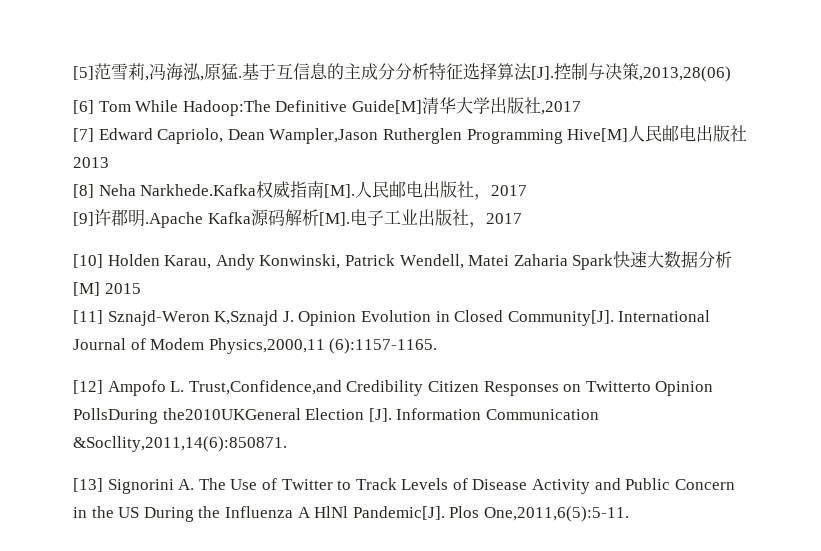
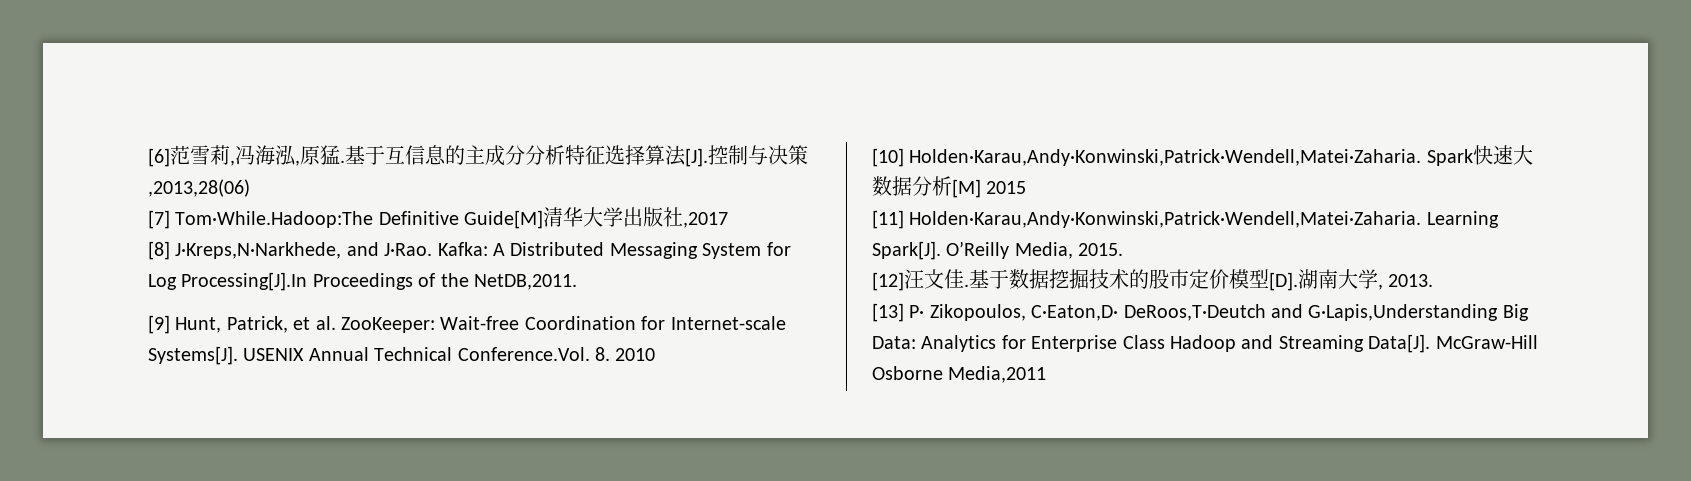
- [5]范雪莉,冯海泓,原猛.
+ [6]范雪莉,冯海泓,原猛.
- [6] Tom While Hadoop:The Definitive Guide[M]清华大学出版社,2017
+ [7] Tom·While.Hadoop:The Definitive Guide[M]清华大学出版社,2017
- [7] Edward Capriolo, Dean Wampler,Jason Rutherglen Programming Hive[M]人民邮电出版社2013
- [8] Neha Narkhede.Kafka权威指南[M].人民邮电出版社，2017
- [9]许郡明.Apache Kafka源码解析[M].电子工业出版社，2017
- [10] Holden Karau, Andy Konwinski, Patrick Wendell, Matei Zaharia Spark快速大数据分析[M] 2015
+ [8] J·Kreps,N·Narkhede, and J·Rao. Kafka: A Distributed Messaging System for Log Processing[J].In Proceedings of the NetDB,2011.
+ [9] Hunt, Patrick, et al. ZooKeeper: Wait-free Coordination for Internet-scale Systems[J]. USENIX Annual Technical Conference.Vol. 8. 2010
+ [10] Holden·Karau,Andy·Konwinski,Patrick·Wendell,Matei·Zaharia. Spark快速大数据分析[M] 2015
- [11] Sznajd-Weron K,Sznajd J. Opinion Evolution in Closed Community[J]. International Journal of Modem Physics,2000,11 (6):1157-1165.
- [12] Ampofo L. Trust,Confidence,and Credibility Citizen Responses on Twitterto Opinion PollsDuring the2010UKGeneral Election [J]. Information Communication &Socllity,2011,14(6):850871.
- [13] Signorini A. The Use of Twitter to Track Levels of Disease Activity and Public Concern in the US During the Influenza A HlNl Pandemic[J]. Plos One,2011,6(5):5-11.
+ [11] Holden·Karau,Andy·Konwinski,Patrick·Wendell,Matei·Zaharia. Learning Spark[J]. O’Reilly Media, 2015.
+ [12]汪文佳.基于数据挖掘技术的股市定价模型[D].湖南大学, 2013.
+ [13] P· Zikopoulos, C·Eaton,D· DeRoos,T·Deutch and G·Lapis,Understanding Big Data: Analytics for Enterprise Class Hadoop and Streaming Data[J]. McGraw-Hill Osborne Media,2011

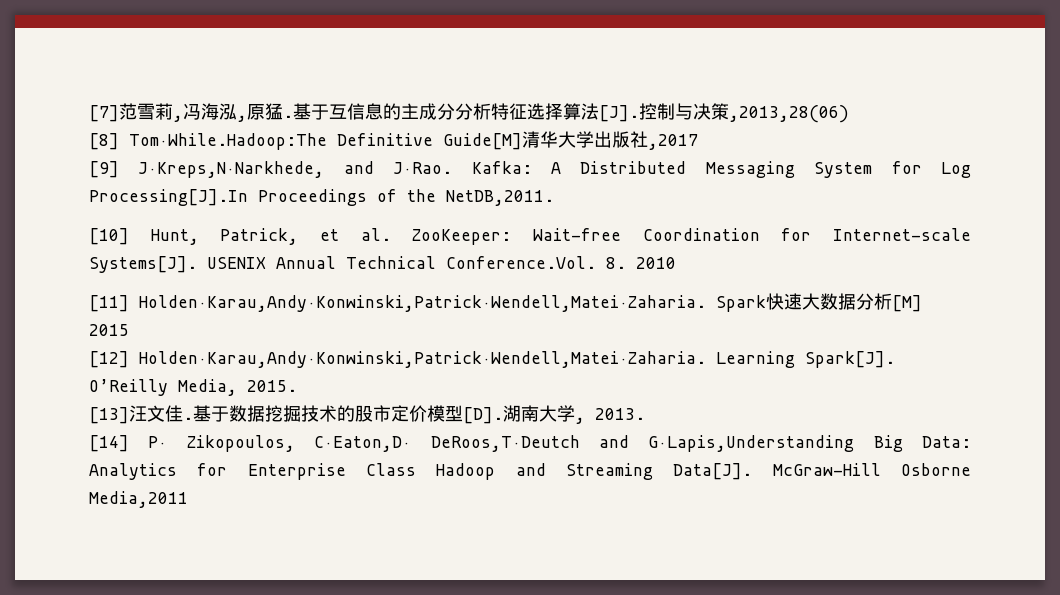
- [6]范雪莉,冯海泓,原猛.
+ [7]范雪莉,冯海泓,原猛.
- [7] Tom·While.Hadoop:The Definitive Guide[M]清华大学出版社,2017
+ [8] Tom·While.Hadoop:The Definitive Guide[M]清华大学出版社,2017
- [8] J·Kreps,N·Narkhede, and J·Rao.
+ [9] J·Kreps,N·Narkhede, and J·Rao.
- [9] Hunt, Patrick, et al. ZooKeeper: Wait-free Coordination for Internet-scale Systems[J].
+ [10] Hunt, Patrick, et al. ZooKeeper: Wait-free Coordination for Internet-scale Systems[J].
- [10] Holden·Karau,Andy·Konwinski,Patrick·Wendell,Matei·Zaharia.
+ [11] Holden·Karau,Andy·Konwinski,Patrick·Wendell,Matei·Zaharia.
- [11] Holden·Karau,Andy·Konwinski,Patrick·Wendell,Matei·Zaharia.
+ [12] Holden·Karau,Andy·Konwinski,Patrick·Wendell,Matei·Zaharia.
- [12]汪文佳.
+ [13]汪文佳.
- [13] P· Zikopoulos, C·Eaton,D· DeRoos,T·Deutch and G·Lapis,Understanding Big Data: Analytics for Enterprise Class Hadoop and Streaming Data[J].
+ [14] P· Zikopoulos, C·Eaton,D· DeRoos,T·Deutch and G·Lapis,Understanding Big Data: Analytics for Enterprise Class Hadoop and Streaming Data[J].

